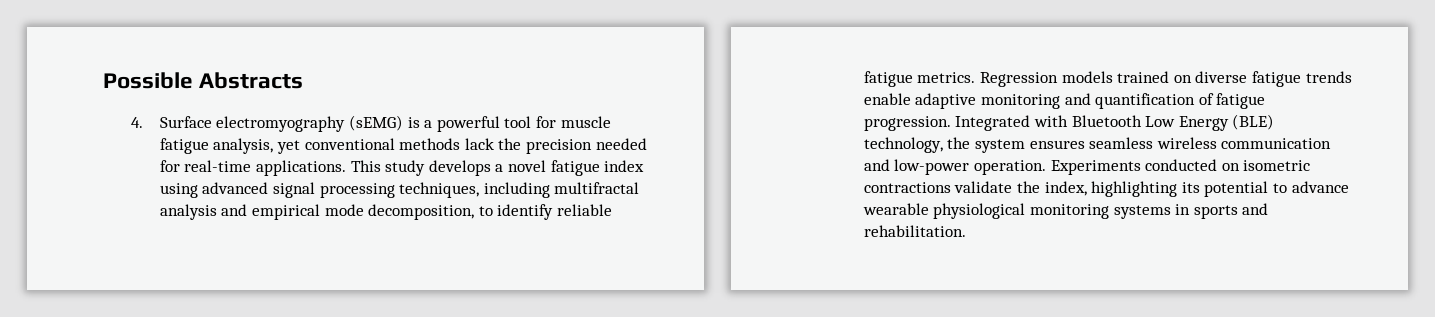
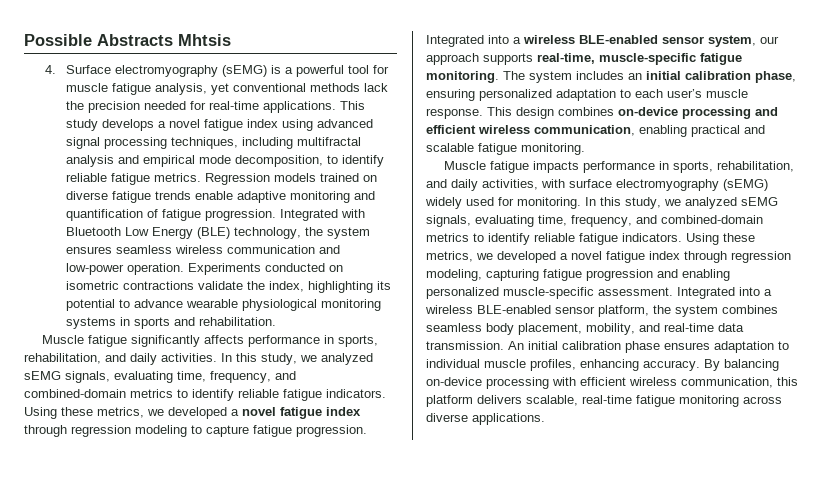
- Possible Abstracts
+ Possible Abstracts Mhtsis
+ Muscle fatigue significantly affects performance in sports, rehabilitation, and daily activities. In this study, we analyzed sEMG signals, evaluating time, frequency, and combined-domain metrics to identify reliable fatigue indicators. Using these metrics, we developed a novel fatigue index through regression modeling to capture fatigue progression. Integrated into a wireless BLE-enabled sensor system, our approach supports real-time, muscle-specific fatigue monitoring. The system includes an initial calibration phase, ensuring personalized adaptation to each user’s muscle response. This design combines on-device processing and efficient wireless communication, enabling practical and scalable fatigue monitoring.
+ Muscle fatigue impacts performance in sports, rehabilitation, and daily activities, with surface electromyography (sEMG) widely used for monitoring. In this study, we analyzed sEMG signals, evaluating time, frequency, and combined-domain metrics to identify reliable fatigue indicators. Using these metrics, we developed a novel fatigue index through regression modeling, capturing fatigue progression and enabling personalized muscle-specific assessment. Integrated into a wireless BLE-enabled sensor platform, the system combines seamless body placement, mobility, and real-time data transmission. An initial calibration phase ensures adaptation to individual muscle profiles, enhancing accuracy. By balancing on-device processing with efficient wireless communication, this platform delivers scalable, real-time fatigue monitoring across diverse applications.

